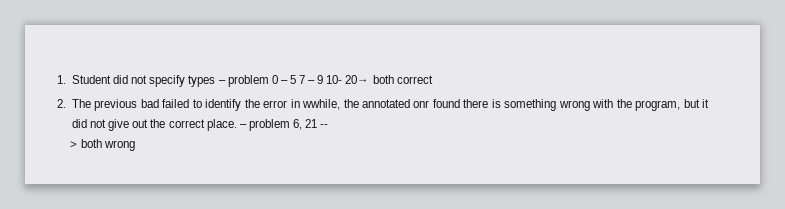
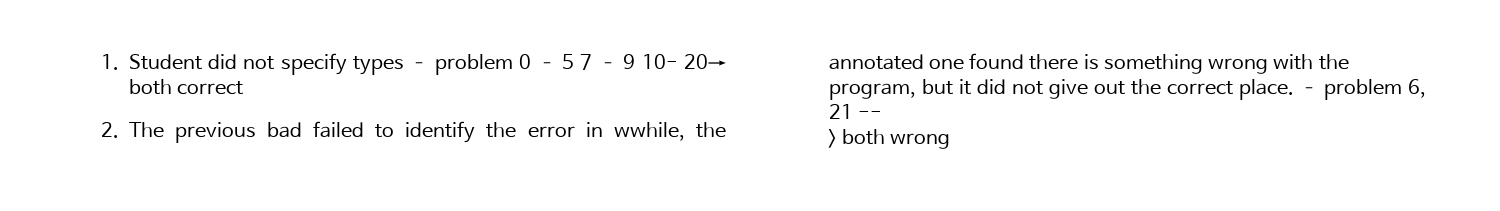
- 2. The previous bad failed to identify the error in wwhile, the annotated onr found there is something wrong with the program, but it did not give out the correct place.
+ 2. The previous bad failed to identify the error in wwhile, the annotated one found there is something wrong with the program, but it did not give out the correct place.

